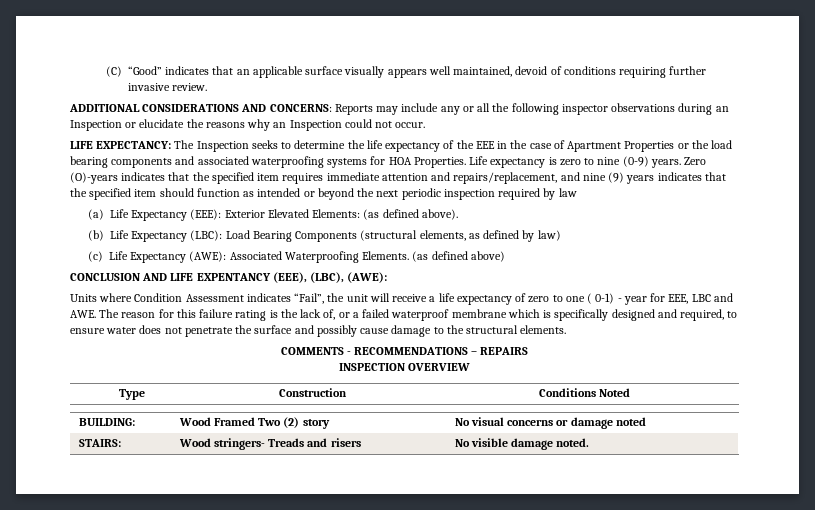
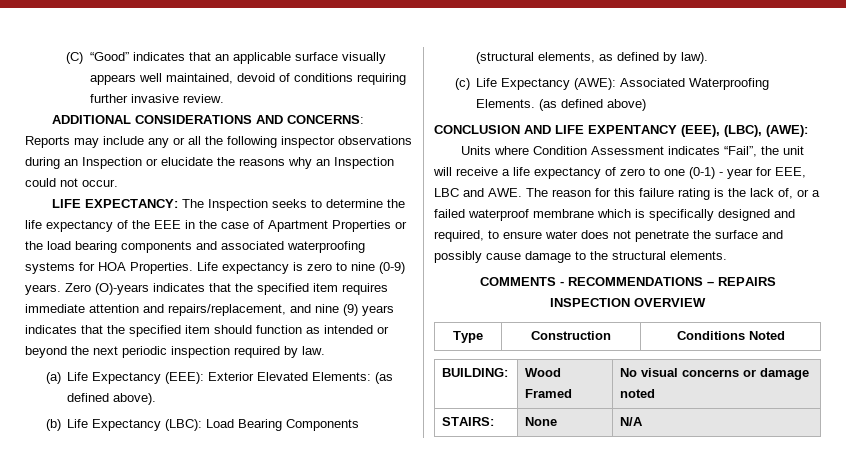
- Zero (O)-years indicates that the specified item requires immediate attention and repairs/replacement, and nine (9) years indicates that the specified item should function as intended or beyond the next periodic inspection required by law
+ Zero (O)-years indicates that the specified item requires immediate attention and repairs/replacement, and nine (9) years indicates that the specified item should function as intended or beyond the next periodic inspection required by law.
- (b) Life Expectancy (LBC): Load Bearing Components (structural elements, as defined by law)
+ (b) Life Expectancy (LBC): Load Bearing Components (structural elements, as defined by law).
- Units where Condition Assessment indicates “Fail”, the unit will receive a life expectancy of zero to one ( 0-1) - year for EEE, LBC and AWE. The reason for this failure rating is the lack of, or a failed waterproof membrane which is specifically designed and required, to ensure water does not penetrate the surface and possibly cause damage to the structural elements.
+ Units where Condition Assessment indicates “Fail”, the unit will receive a life expectancy of zero to one (0-1) - year for EEE, LBC and AWE. The reason for this failure rating is the lack of, or a failed waterproof membrane which is specifically designed and required, to ensure water does not penetrate the surface and possibly cause damage to the structural elements.
- BUILDING: | Wood Framed Two (2) story | No visual concerns or damage noted
+ BUILDING: | Wood Framed | No visual concerns or damage noted
- STAIRS: | Wood stringers- Treads and risers | No visible damage noted.
+ STAIRS: | None | N/A

